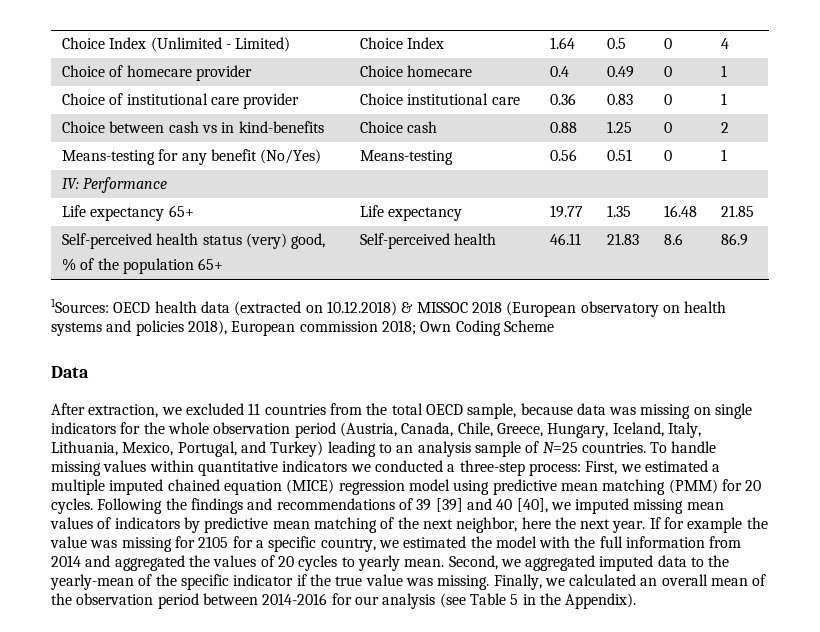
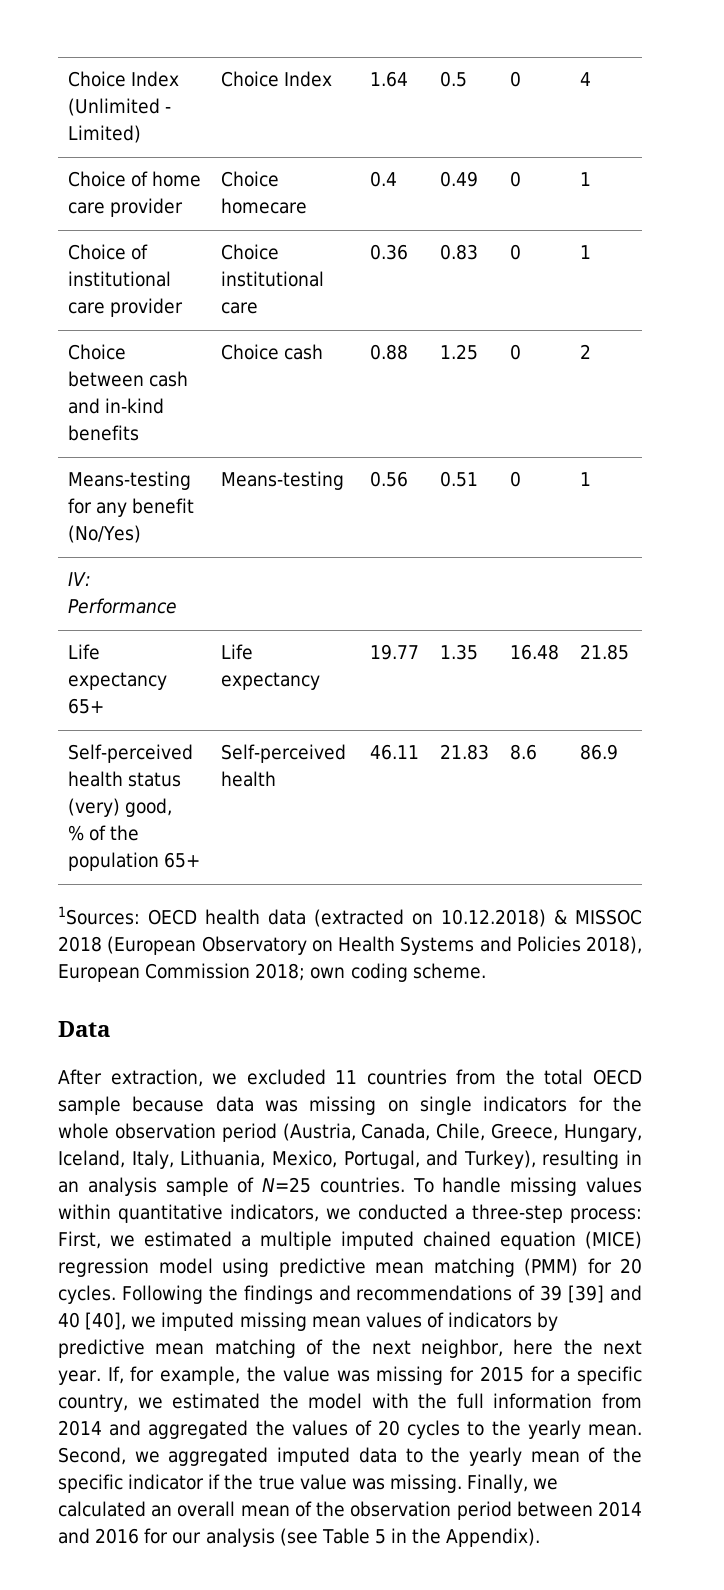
- Choice of homecare provider | Choice homecare | 0.4 | 0.49 | 0 | 1
+ Choice of home care provider | Choice homecare | 0.4 | 0.49 | 0 | 1
- Choice between cash vs in kind-benefits | Choice cash | 0.88 | 1.25 | 0 | 2
+ Choice between cash and in-kind benefits | Choice cash | 0.88 | 1.25 | 0 | 2
- 1Sources: OECD health data (extracted on 10.12.2018) & MISSOC 2018 (European observatory on health systems and policies 2018), European commission 2018; Own Coding Scheme
+ 1Sources: OECD health data (extracted on 10.12.2018) & MISSOC 2018 (European Observatory on Health Systems and Policies 2018), European Commission 2018; own coding scheme.
- After extraction, we excluded 11 countries from the total OECD sample, because data was missing on single indicators for the whole observation period (Austria, Canada, Chile, Greece, Hungary, Iceland, Italy, Lithuania, Mexico, Portugal, and Turkey) leading to an analysis sample of N=25 countries.
+ After extraction, we excluded 11 countries from the total OECD sample because data was missing on single indicators for the whole observation period (Austria, Canada, Chile, Greece, Hungary, Iceland, Italy, Lithuania, Mexico, Portugal, and Turkey), resulting in an analysis sample of N=25 countries.
- To handle missing values within quantitative indicators we conducted a three-step process: First, we estimated a multiple imputed chained equation (MICE) regression model using predictive mean matching (PMM) for 20 cycles.
+ To handle missing values within quantitative indicators, we conducted a three-step process: First, we estimated a multiple imputed chained equation (MICE) regression model using predictive mean matching (PMM) for 20 cycles.
- If for example the value was missing for 2105 for a specific country, we estimated the model with the full information from 2014 and aggregated the values of 20 cycles to yearly mean.
+ If, for example, the value was missing for 2015 for a specific country, we estimated the model with the full information from 2014 and aggregated the values of 20 cycles to the yearly mean.
- Second, we aggregated imputed data to the yearly-mean of the specific indicator if the true value was missing.
+ Second, we aggregated imputed data to the yearly mean of the specific indicator if the true value was missing.
- Finally, we calculated an overall mean of the observation period between 2014-2016 for our analysis (see Table 5 in the Appendix).
+ Finally, we calculated an overall mean of the observation period between 2014 and 2016 for our analysis (see Table 5 in the Appendix).

